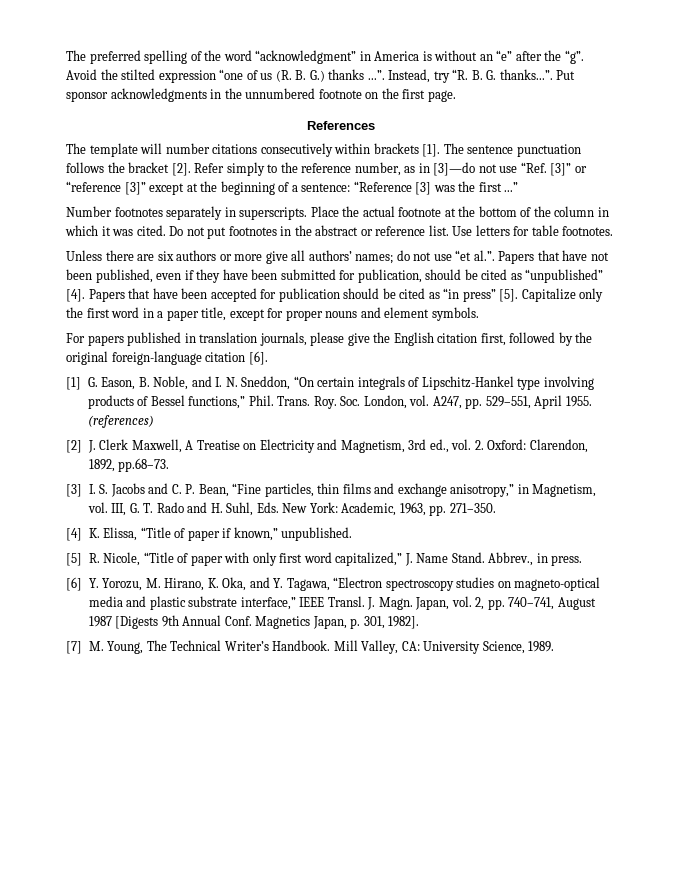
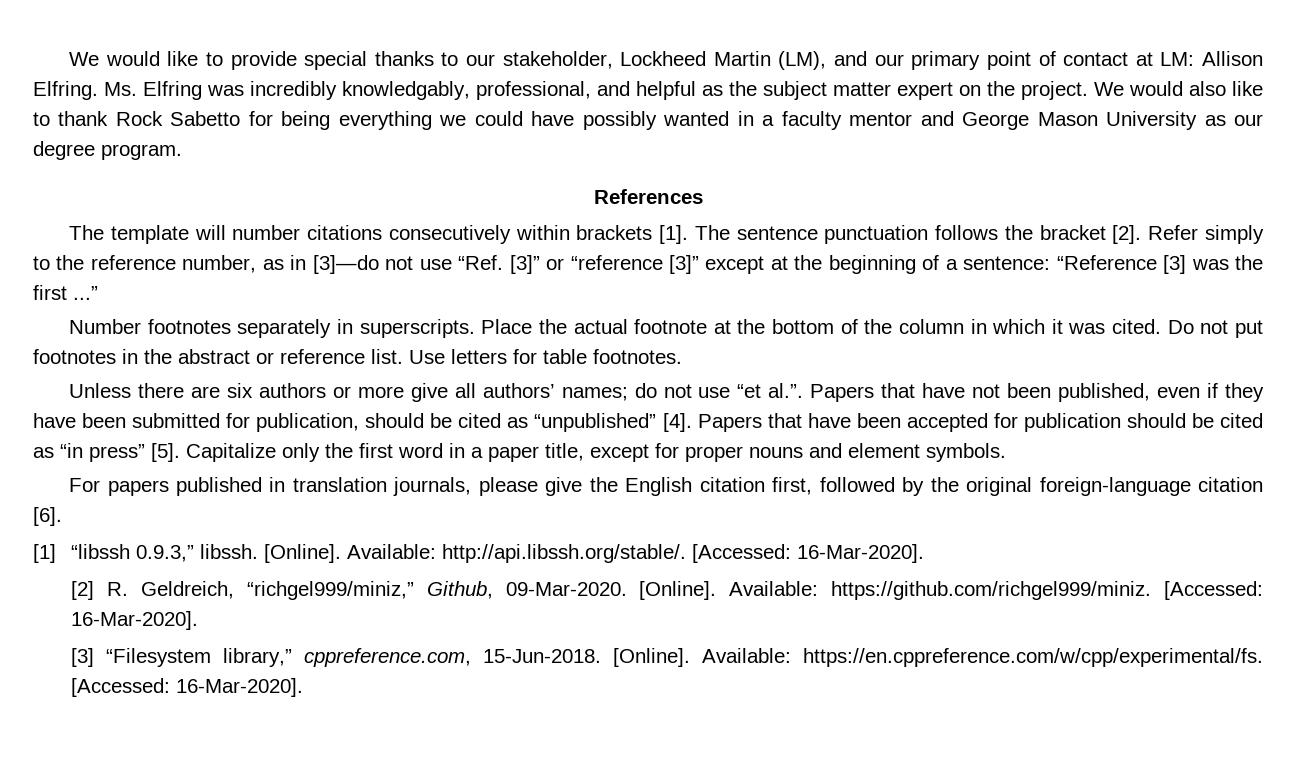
- The preferred spelling of the word “acknowledgment” in America is without an “e” after the “g”. Avoid the stilted expression “one of us (R. B. G.) thanks ...”. Instead, try “R. B. G. thanks...”. Put sponsor acknowledgments in the unnumbered footnote on the first page.
+ We would like to provide special thanks to our stakeholder, Lockheed Martin (LM), and our primary point of contact at LM: Allison Elfring. Ms. Elfring was incredibly knowledgably, professional, and helpful as the subject matter expert on the project. We would also like to thank Rock Sabetto for being everything we could have possibly wanted in a faculty mentor and George Mason University as our degree program.
- [1] G. Eason, B. Noble, and I. N. Sneddon, “On certain integrals of Lipschitz-Hankel type involving products of Bessel functions,” Phil. Trans. Roy. Soc. London, vol. A247, pp. 529–551, April 1955. (references)
- [2] J. Clerk Maxwell, A Treatise on Electricity and Magnetism, 3rd ed., vol. 2. Oxford: Clarendon, 1892, pp.68–73.
- [3] I. S. Jacobs and C. P. Bean, “Fine particles, thin films and exchange anisotropy,” in Magnetism, vol. III, G. T. Rado and H. Suhl, Eds. New York: Academic, 1963, pp. 271–350.
- [4] K. Elissa, “Title of paper if known,” unpublished.
- [5] R. Nicole, “Title of paper with only first word capitalized,” J. Name Stand. Abbrev., in press.
- [6] Y. Yorozu, M. Hirano, K. Oka, and Y. Tagawa, “Electron spectroscopy studies on magneto-optical media and plastic substrate interface,” IEEE Transl. J. Magn. Japan, vol. 2, pp. 740–741, August 1987 [Digests 9th Annual Conf. Magnetics Japan, p. 301, 1982].
- [7] M. Young, The Technical Writer’s Handbook. Mill Valley, CA: University Science, 1989.
+ [1] “libssh 0.9.3,” libssh. [Online]. Available: http://api.libssh.org/stable/. [Accessed: 16-Mar-2020].
+ [2] R. Geldreich, “richgel999/miniz,” Github, 09-Mar-2020. [Online]. Available: https://github.com/richgel999/miniz. [Accessed: 16-Mar-2020].
+ [3] “Filesystem library,” cppreference.com, 15-Jun-2018. [Online]. Available: https://en.cppreference.com/w/cpp/experimental/fs. [Accessed: 16-Mar-2020].

